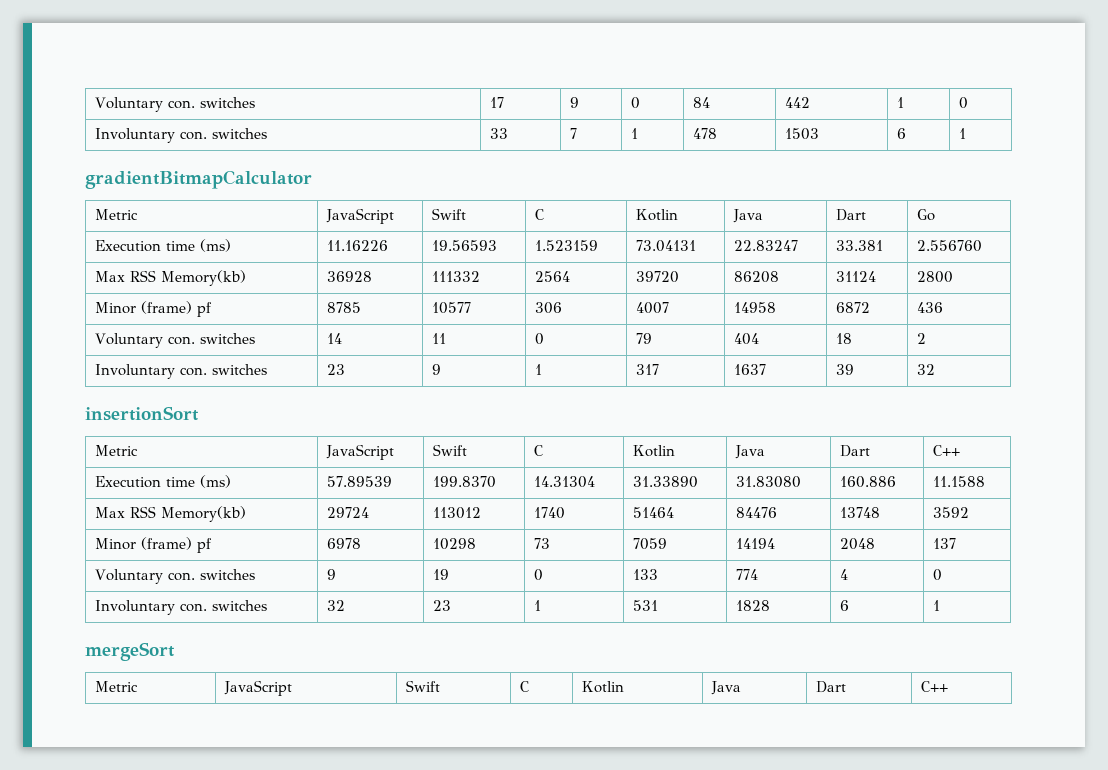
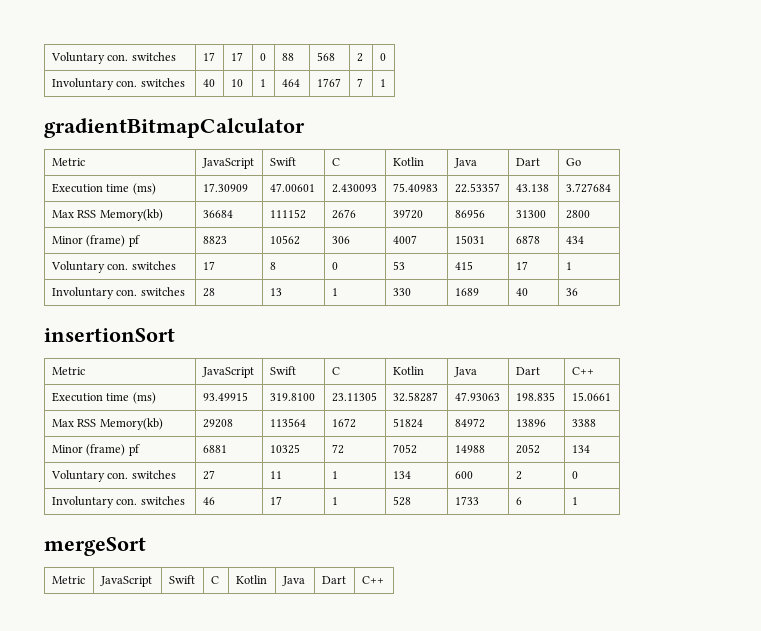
- Voluntary con. switches | 17 | 9 | 0 | 84 | 442 | 1 | 0
- Involuntary con. switches | 33 | 7 | 1 | 478 | 1503 | 6 | 1
+ Voluntary con. switches | 17 | 17 | 0 | 88 | 568 | 2 | 0
+ Involuntary con. switches | 40 | 10 | 1 | 464 | 1767 | 7 | 1
- Execution time (ms) | 11.16226 | 19.56593 | 1.523159 | 73.04131 | 22.83247 | 33.381 | 2.556760
- Max RSS Memory(kb) | 36928 | 111332 | 2564 | 39720 | 86208 | 31124 | 2800
+ Execution time (ms) | 17.30909 | 47.00601 | 2.430093 | 75.40983 | 22.53357 | 43.138 | 3.727684
+ Max RSS Memory(kb) | 36684 | 111152 | 2676 | 39720 | 86956 | 31300 | 2800
- Minor (frame) pf | 8785 | 10577 | 306 | 4007 | 14958 | 6872 | 436
- Voluntary con. switches | 14 | 11 | 0 | 79 | 404 | 18 | 2
- Involuntary con. switches | 23 | 9 | 1 | 317 | 1637 | 39 | 32
+ Minor (frame) pf | 8823 | 10562 | 306 | 4007 | 15031 | 6878 | 434
+ Voluntary con. switches | 17 | 8 | 0 | 53 | 415 | 17 | 1
+ Involuntary con. switches | 28 | 13 | 1 | 330 | 1689 | 40 | 36
- Execution time (ms) | 57.89539 | 199.8370 | 14.31304 | 31.33890 | 31.83080 | 160.886 | 11.1588
- Max RSS Memory(kb) | 29724 | 113012 | 1740 | 51464 | 84476 | 13748 | 3592
- Minor (frame) pf | 6978 | 10298 | 73 | 7059 | 14194 | 2048 | 137
- Voluntary con. switches | 9 | 19 | 0 | 133 | 774 | 4 | 0
- Involuntary con. switches | 32 | 23 | 1 | 531 | 1828 | 6 | 1
+ Execution time (ms) | 93.49915 | 319.8100 | 23.11305 | 32.58287 | 47.93063 | 198.835 | 15.0661
+ Max RSS Memory(kb) | 29208 | 113564 | 1672 | 51824 | 84972 | 13896 | 3388
+ Minor (frame) pf | 6881 | 10325 | 72 | 7052 | 14988 | 2052 | 134
+ Voluntary con. switches | 27 | 11 | 1 | 134 | 600 | 2 | 0
+ Involuntary con. switches | 46 | 17 | 1 | 528 | 1733 | 6 | 1

